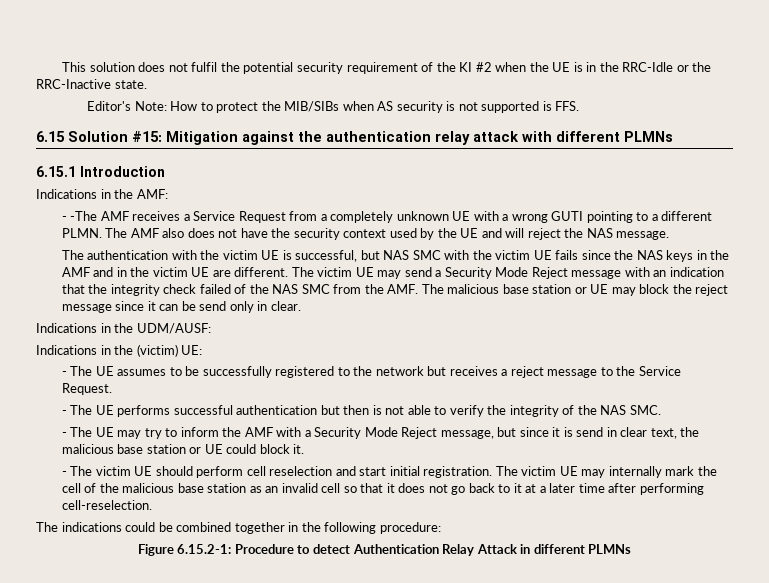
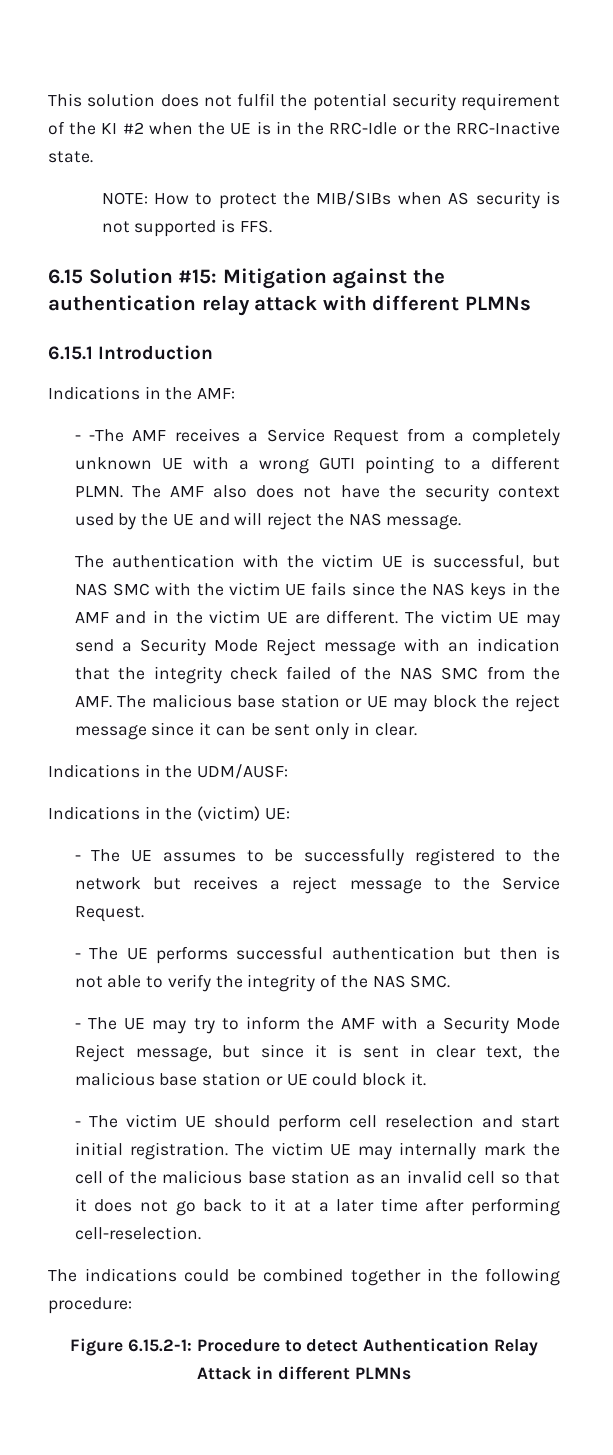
- Editor's Note: How to protect the MIB/SIBs when AS security is not supported is FFS.
+ NOTE: How to protect the MIB/SIBs when AS security is not supported is FFS.
- The victim UE may send a Security Mode Reject message with an indication that the integrity check failed of the NAS SMC from the AMF. The malicious base station or UE may block the reject message since it can be send only in clear.
+ The victim UE may send a Security Mode Reject message with an indication that the integrity check failed of the NAS SMC from the AMF. The malicious base station or UE may block the reject message since it can be sent only in clear.
- - The UE may try to inform the AMF with a Security Mode Reject message, but since it is send in clear text, the malicious base station or UE could block it.
+ - The UE may try to inform the AMF with a Security Mode Reject message, but since it is sent in clear text, the malicious base station or UE could block it.

